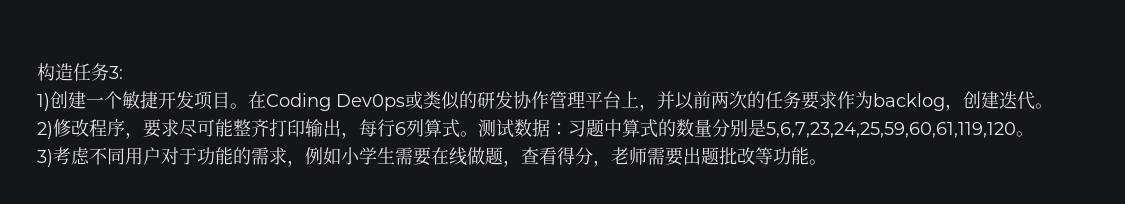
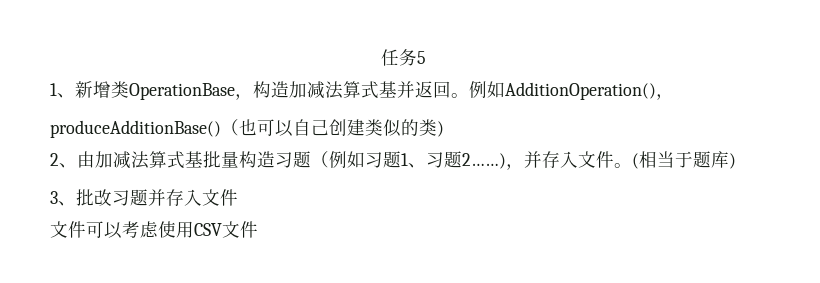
- 构造任务3:
- 1)创建一个敏捷开发项目。在Coding Dev0ps或类似的研发协作管理平台上，并以前两次的任务要求作为backlog，创建迭代。
- 2)修改程序，要求尽可能整齐打印输出，每行6列算式。测试数据：习题中算式的数量分别是5,6,7,23,24,25,59,60,61,119,120。
- 3)考虑不同用户对于功能的需求，例如小学生需要在线做题，查看得分，老师需要出题批改等功能。
+ 任务5
+ 1、新增类OperationBase，构造加减法算式基并返回。例如AdditionOperation()，
+ produceAdditionBase()（也可以自己创建类似的类)
+ 2、由加减法算式基批量构造习题（例如习题1、习题2……)，并存入文件。(相当于题库)
+ 3、批改习题并存入文件
+ 文件可以考虑使用CSV文件

